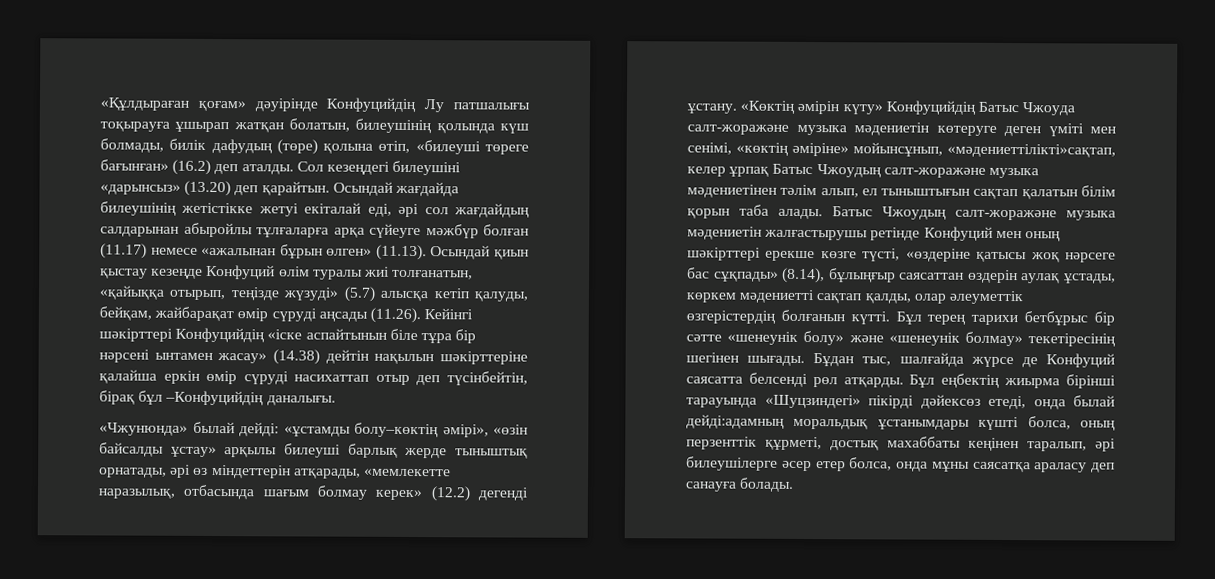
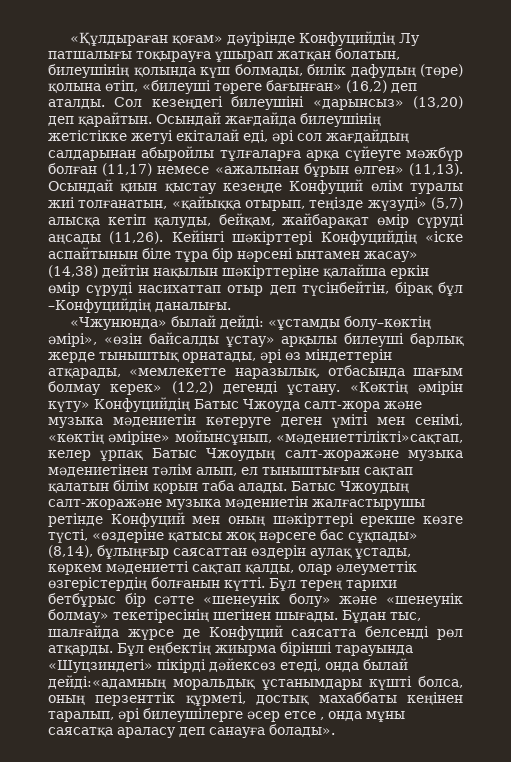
- «Құлдыраған қоғам» дәуірінде Конфуцийдің Лу патшалығы тоқырауға ұшырап жатқан болатын, билеушінің қолында күш болмады, билік дафудың (төре) қолына өтіп, «билеуші төреге бағынған» (16.2) деп аталды.
+ «Құлдыраған қоғам» дәуірінде Конфуцийдің Лу патшалығы тоқырауға ұшырап жатқан болатын, билеушінің қолында күш болмады, билік дафудың (төре) қолына өтіп, «билеуші төреге бағынған» (16,2) деп аталды.
- Сол кезеңдегі билеушіні «дарынсыз» (13.20) деп қарайтын.
+ Сол кезеңдегі билеушіні «дарынсыз» (13,20) деп қарайтын.
- Осындай жағдайда билеушінің жетістікке жетуі екіталай еді, әрі сол жағдайдың салдарынан абыройлы тұлғаларға арқа сүйеуге мәжбүр болған (11.17) немесе «ажалынан бұрын өлген» (11.13). Осындай қиын қыстау кезеңде Конфуций өлім туралы жиі толғанатын, «қайыққа отырып, теңізде жүзуді» (5.7) алысқа кетіп қалуды, бейқам, жайбарақат өмір сүруді аңсады (11.26). Кейінгі шәкірттері Конфуцийдің «іске аспайтынын біле тұра бір нәрсені ынтамен жасау» (14.38) дейтін нақылын шәкірттеріне қалайша еркін өмір сүруді насихаттап отыр деп түсінбейтін, бірақ бұл –Конфуцийдің даналығы.
+ Осындай жағдайда билеушінің жетістікке жетуі екіталай еді, әрі сол жағдайдың салдарынан абыройлы тұлғаларға арқа сүйеуге мәжбүр болған (11,17) немесе «ажалынан бұрын өлген» (11,13). Осындай қиын қыстау кезеңде Конфуций өлім туралы жиі толғанатын, «қайыққа отырып, теңізде жүзуді» (5,7) алысқа кетіп қалуды, бейқам, жайбарақат өмір сүруді аңсады (11,26). Кейінгі шәкірттері Конфуцийдің «іске аспайтынын біле тұра бір нәрсені ынтамен жасау» (14,38) дейтін нақылын шәкірттеріне қалайша еркін өмір сүруді насихаттап отыр деп түсінбейтін, бірақ бұл –Конфуцийдің даналығы.
- «Чжунюнда» былай дейді: «ұстамды болу–көктің әмірі», «өзін байсалды ұстау» арқылы билеуші барлық жерде тыныштық орнатады, әрі өз міндеттерін атқарады, «мемлекетте наразылық, отбасында шағым болмау керек» (12.2) дегенді ұстану.
+ «Чжунюнда» былай дейді: «ұстамды болу–көктің әмірі», «өзін байсалды ұстау» арқылы билеуші барлық жерде тыныштық орнатады, әрі өз міндеттерін атқарады, «мемлекетте наразылық, отбасында шағым болмау керек» (12,2) дегенді ұстану.
- «Көктің әмірін күту» Конфуцийдің Батыс Чжоуда салт-жоражәне музыка мәдениетін көтеруге деген үміті мен сенімі, «көктің әміріне» мойынсұнып, «мәдениеттілікті»сақтап, келер ұрпақ Батыс Чжоудың салт-жоражәне музыка мәдениетінен тәлім алып, ел тыныштығын сақтап қалатын білім қорын таба алады.
+ «Көктің әмірін күту» Конфуцийдің Батыс Чжоуда салт-жора және музыка мәдениетін көтеруге деген үміті мен сенімі, «көктің әміріне» мойынсұнып, «мәдениеттілікті»сақтап, келер ұрпақ Батыс Чжоудың салт-жоражәне музыка мәдениетінен тәлім алып, ел тыныштығын сақтап қалатын білім қорын таба алады.
- Батыс Чжоудың салт-жоражәне музыка мәдениетін жалғастырушы ретінде Конфуций мен оның шәкірттері ерекше көзге түсті, «өздеріне қатысы жоқ нәрсеге бас сұқпады» (8.14), бұлыңғыр саясаттан өздерін аулақ ұстады, көркем мәдениетті сақтап қалды, олар әлеуметтік өзгерістердің болғанын күтті.
+ Батыс Чжоудың салт-жоражәне музыка мәдениетін жалғастырушы ретінде Конфуций мен оның шәкірттері ерекше көзге түсті, «өздеріне қатысы жоқ нәрсеге бас сұқпады» (8,14), бұлыңғыр саясаттан өздерін аулақ ұстады, көркем мәдениетті сақтап қалды, олар әлеуметтік өзгерістердің болғанын күтті.
- Бұл еңбектің жиырма бірінші тарауында «Шуцзиндегі» пікірді дәйексөз етеді, онда былай дейді:адамның моральдық ұстанымдары күшті болса, оның перзенттік құрметі, достық махаббаты кеңінен таралып, әрі билеушілерге әсер етер болса, онда мұны саясатқа араласу деп санауға болады.
+ Бұл еңбектің жиырма бірінші тарауында «Шуцзиндегі» пікірді дәйексөз етеді, онда былай дейді:«адамның моральдық ұстанымдары күшті болса, оның перзенттік құрметі, достық махаббаты кеңінен таралып, әрі билеушілерге әсер етсе , онда мұны саясатқа араласу деп санауға болады».

